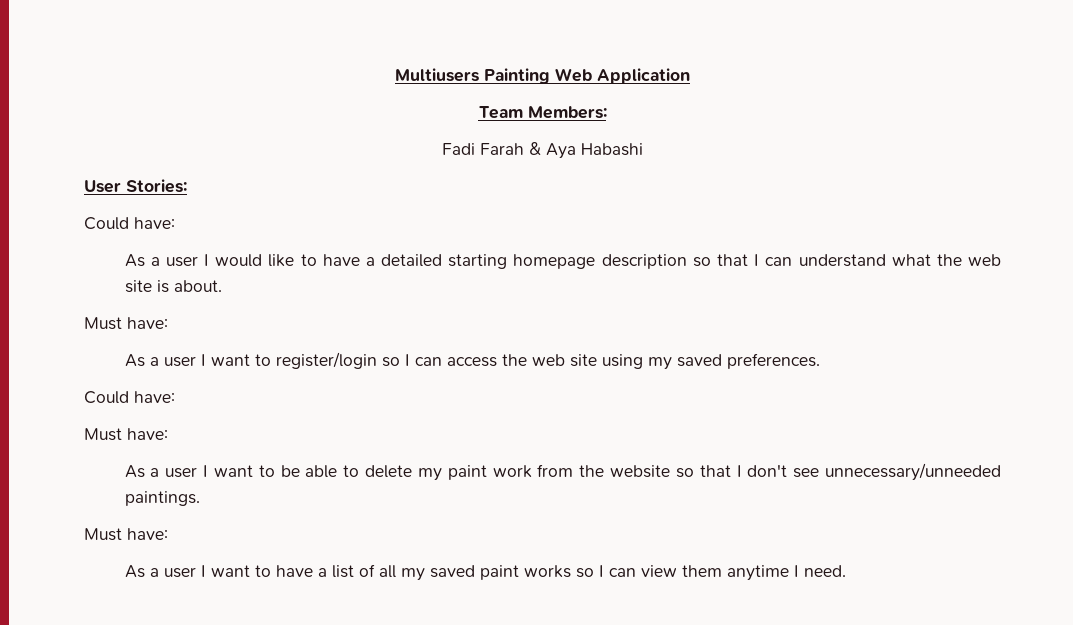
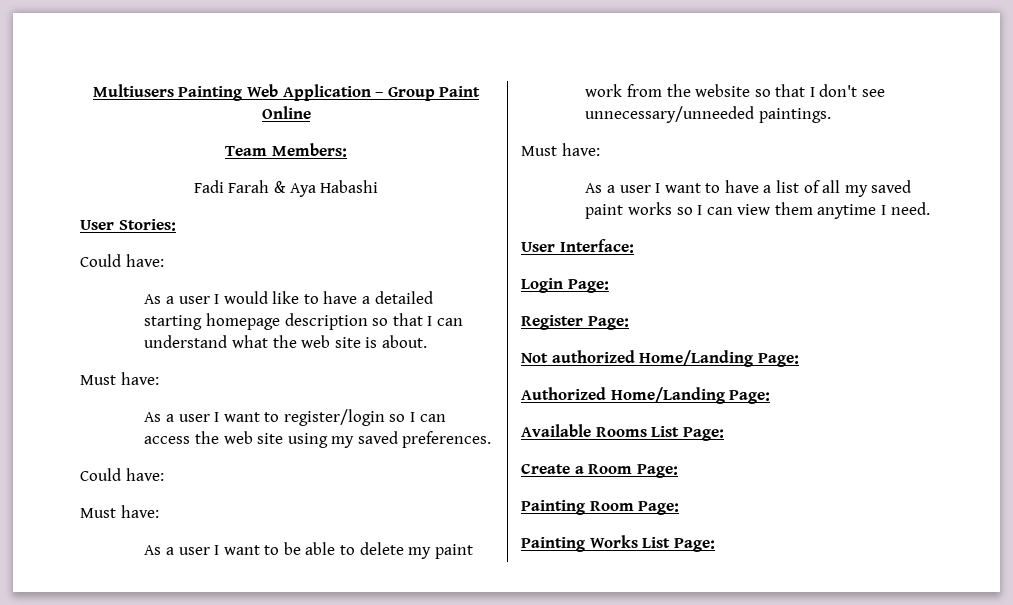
- Multiusers Painting Web Application
+ Multiusers Painting Web Application – Group Paint Online
+ User Interface:
+ Login Page:
+ Register Page:
+ Not authorized Home/Landing Page:
+ Authorized Home/Landing Page:
+ Available Rooms List Page:
+ Create a Room Page:
+ Painting Room Page:
+ Painting Works List Page:

